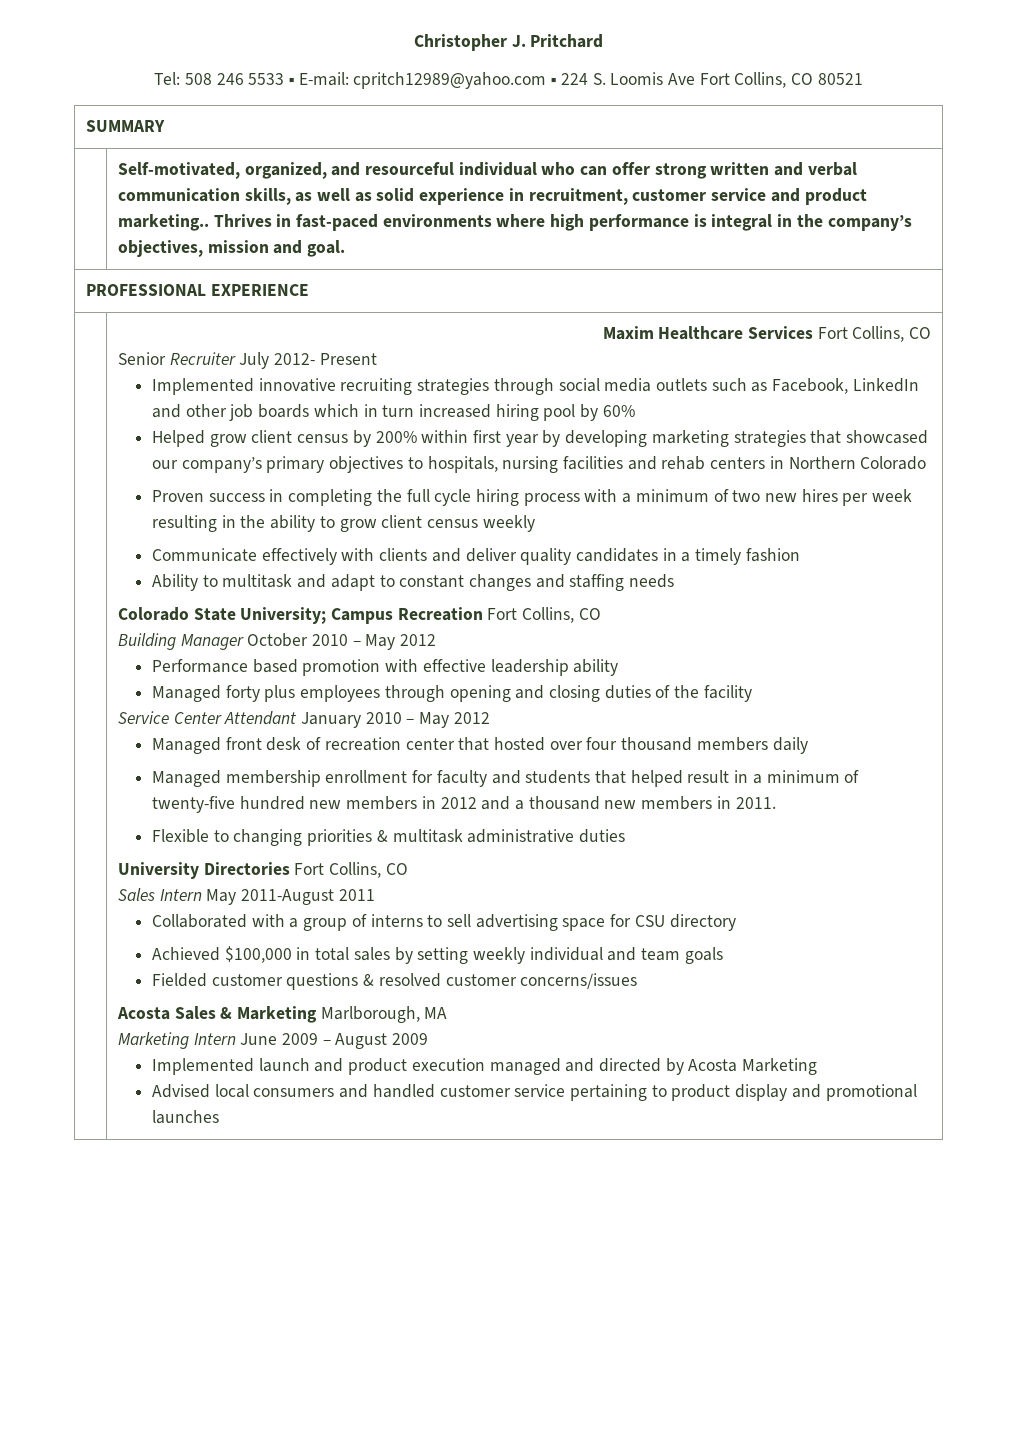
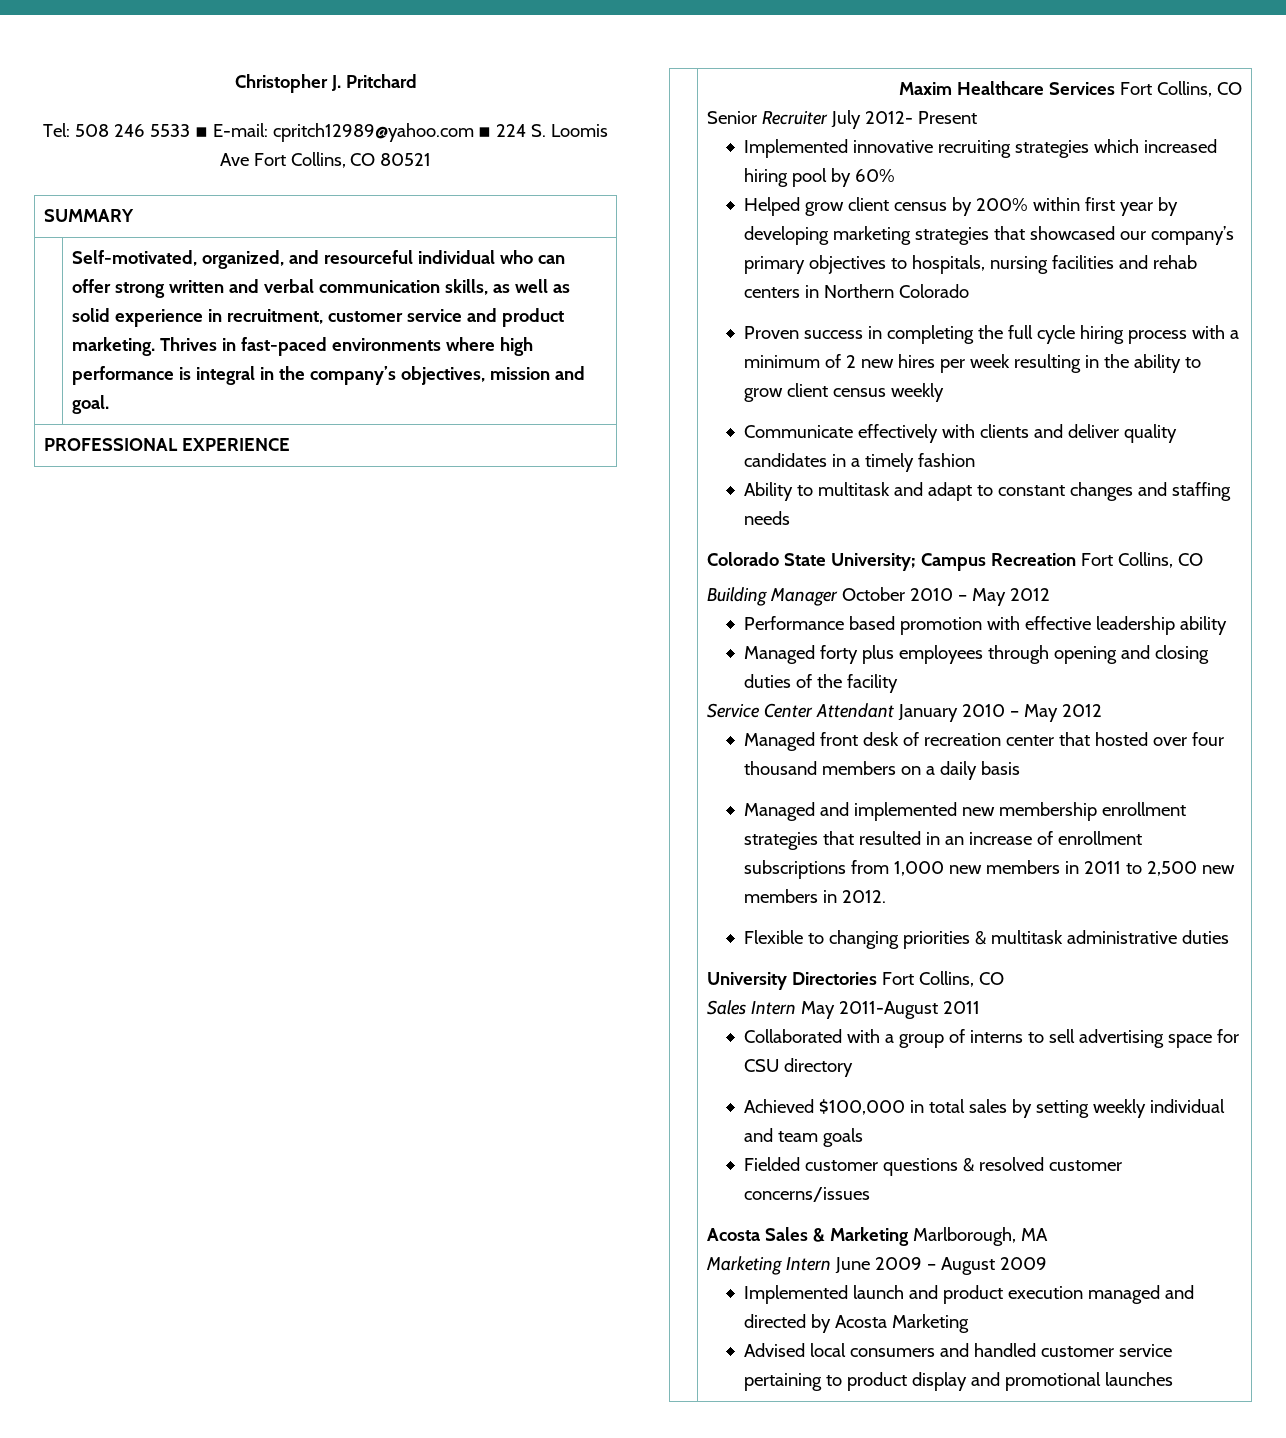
- Self-motivated, organized, and resourceful individual who can offer strong written and verbal communication skills, as well as solid experience in recruitment, customer service and product marketing..
+ Self-motivated, organized, and resourceful individual who can offer strong written and verbal communication skills, as well as solid experience in recruitment, customer service and product marketing.
- Implemented innovative recruiting strategies through social media outlets such as Facebook, LinkedIn and other job boards which in turn increased hiring pool by 60%
+ Implemented innovative recruiting strategies which increased hiring pool by 60%
- Proven success in completing the full cycle hiring process with a minimum of two new hires per week resulting in the ability to grow client census weekly
+ Proven success in completing the full cycle hiring process with a minimum of 2 new hires per week resulting in the ability to grow client census weekly
- Managed front desk of recreation center that hosted over four thousand members daily
- Managed membership enrollment for faculty and students that helped result in a minimum of twenty-five hundred new members in 2012 and a thousand new members in 2011.
+ Managed front desk of recreation center that hosted over four thousand members on a daily basis
+ Managed and implemented new membership enrollment strategies that resulted in an increase of enrollment subscriptions from 1,000 new members in 2011 to 2,500 new members in 2012.

